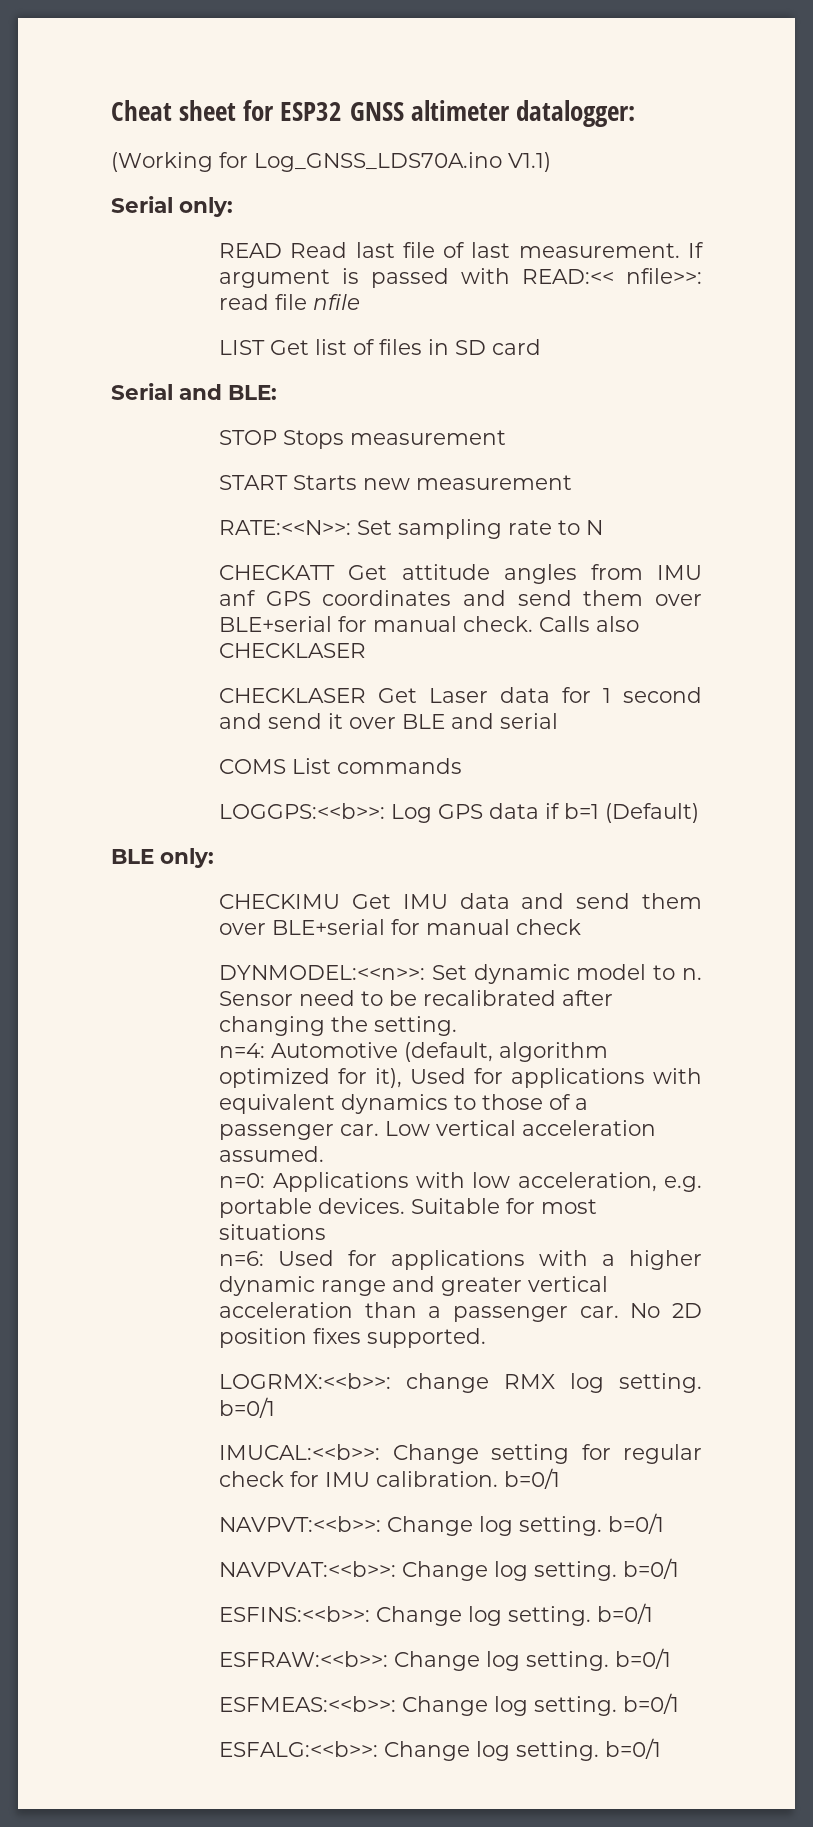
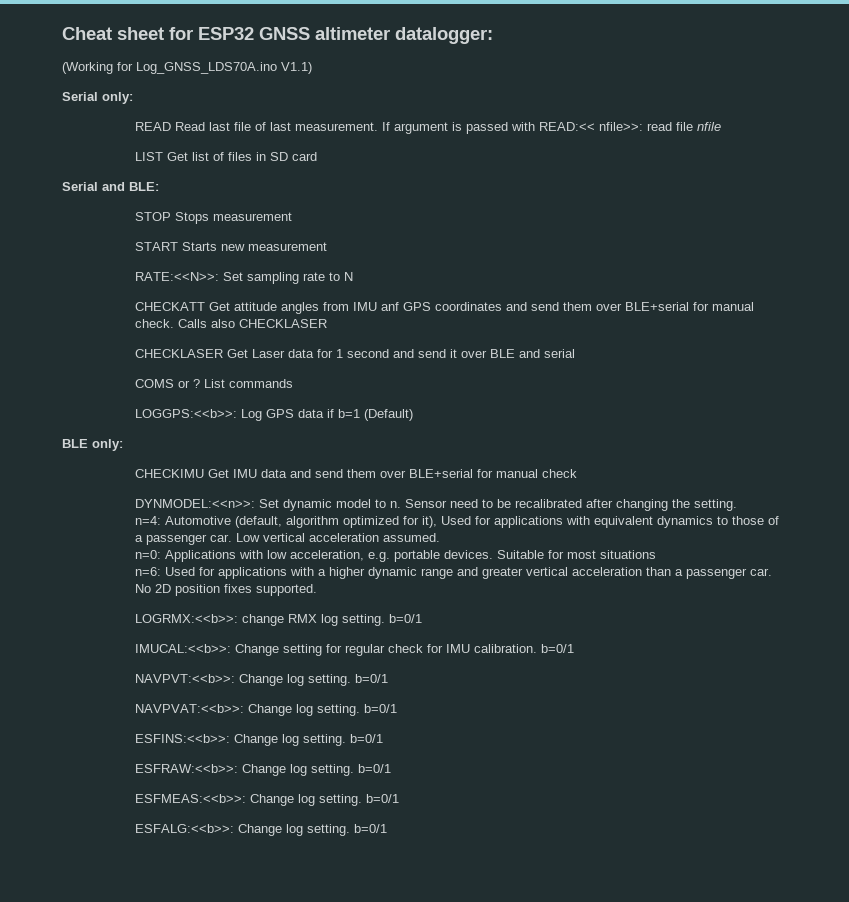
- COMS List commands
+ COMS or ? List commands

